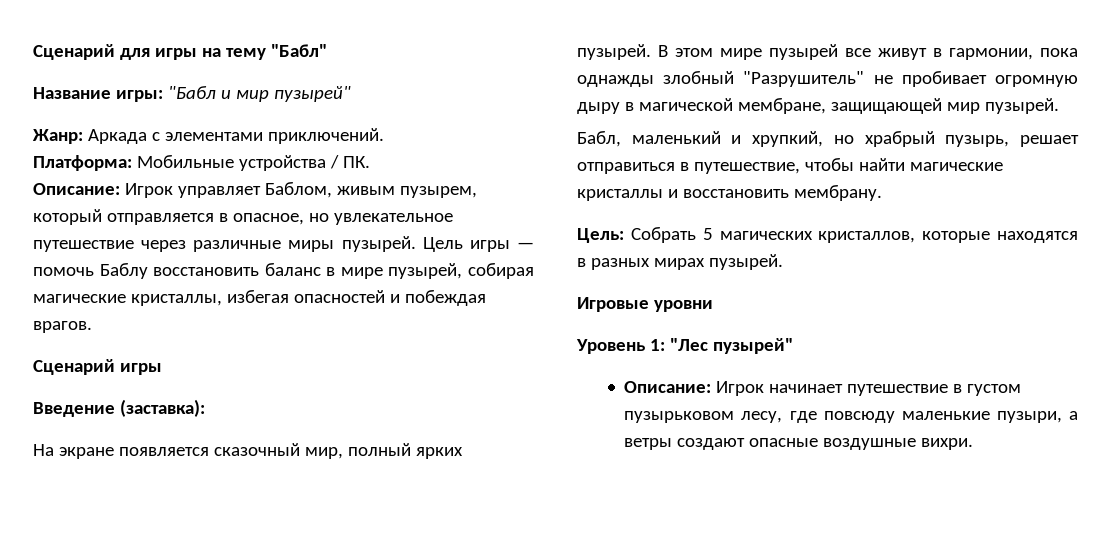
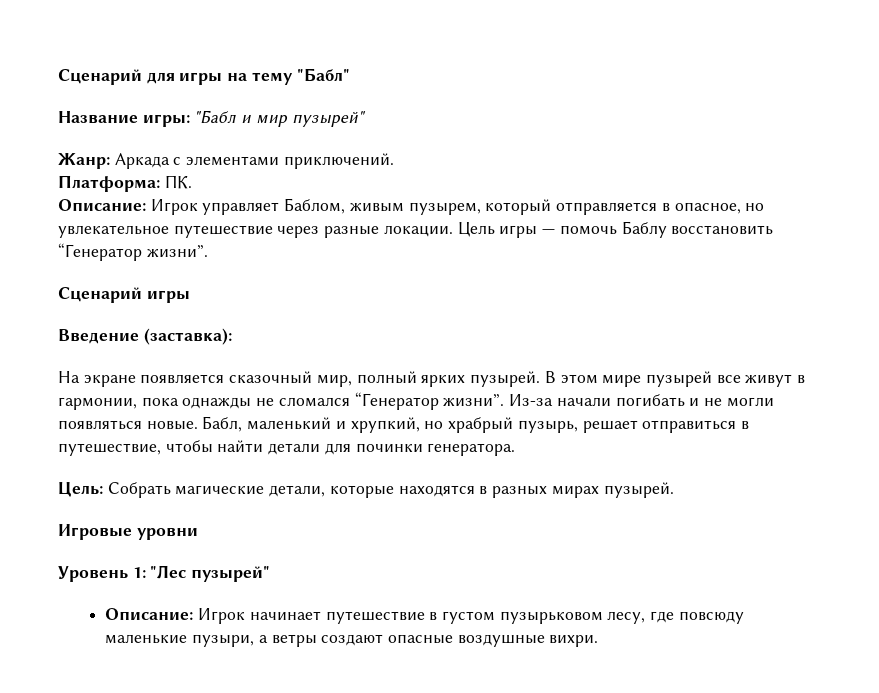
- Платформа: Мобильные устройства / ПК.
+ Платформа: ПК.
- Описание: Игрок управляет Баблом, живым пузырем, который отправляется в опасное, но увлекательное путешествие через различные миры пузырей.
+ Описание: Игрок управляет Баблом, живым пузырем, который отправляется в опасное, но увлекательное путешествие через разные локации.
- Цель игры — помочь Баблу восстановить баланс в мире пузырей, собирая магические кристаллы, избегая опасностей и побеждая врагов.
+ Цель игры — помочь Баблу восстановить “Генератор жизни”.
- В этом мире пузырей все живут в гармонии, пока однажды злобный "Разрушитель" не пробивает огромную дыру в магической мембране, защищающей мир пузырей.
- Бабл, маленький и хрупкий, но храбрый пузырь, решает отправиться в путешествие, чтобы найти магические кристаллы и восстановить мембрану.
+ В этом мире пузырей все живут в гармонии, пока однажды не сломался “Генератор жизни”. Из-за начали погибать и не могли появляться новые. Бабл, маленький и хрупкий, но храбрый пузырь, решает отправиться в путешествие, чтобы найти детали для починки генератора.
- Цель: Собрать 5 магических кристаллов, которые находятся в разных мирах пузырей.
+ Цель: Собрать магические детали, которые находятся в разных мирах пузырей.

